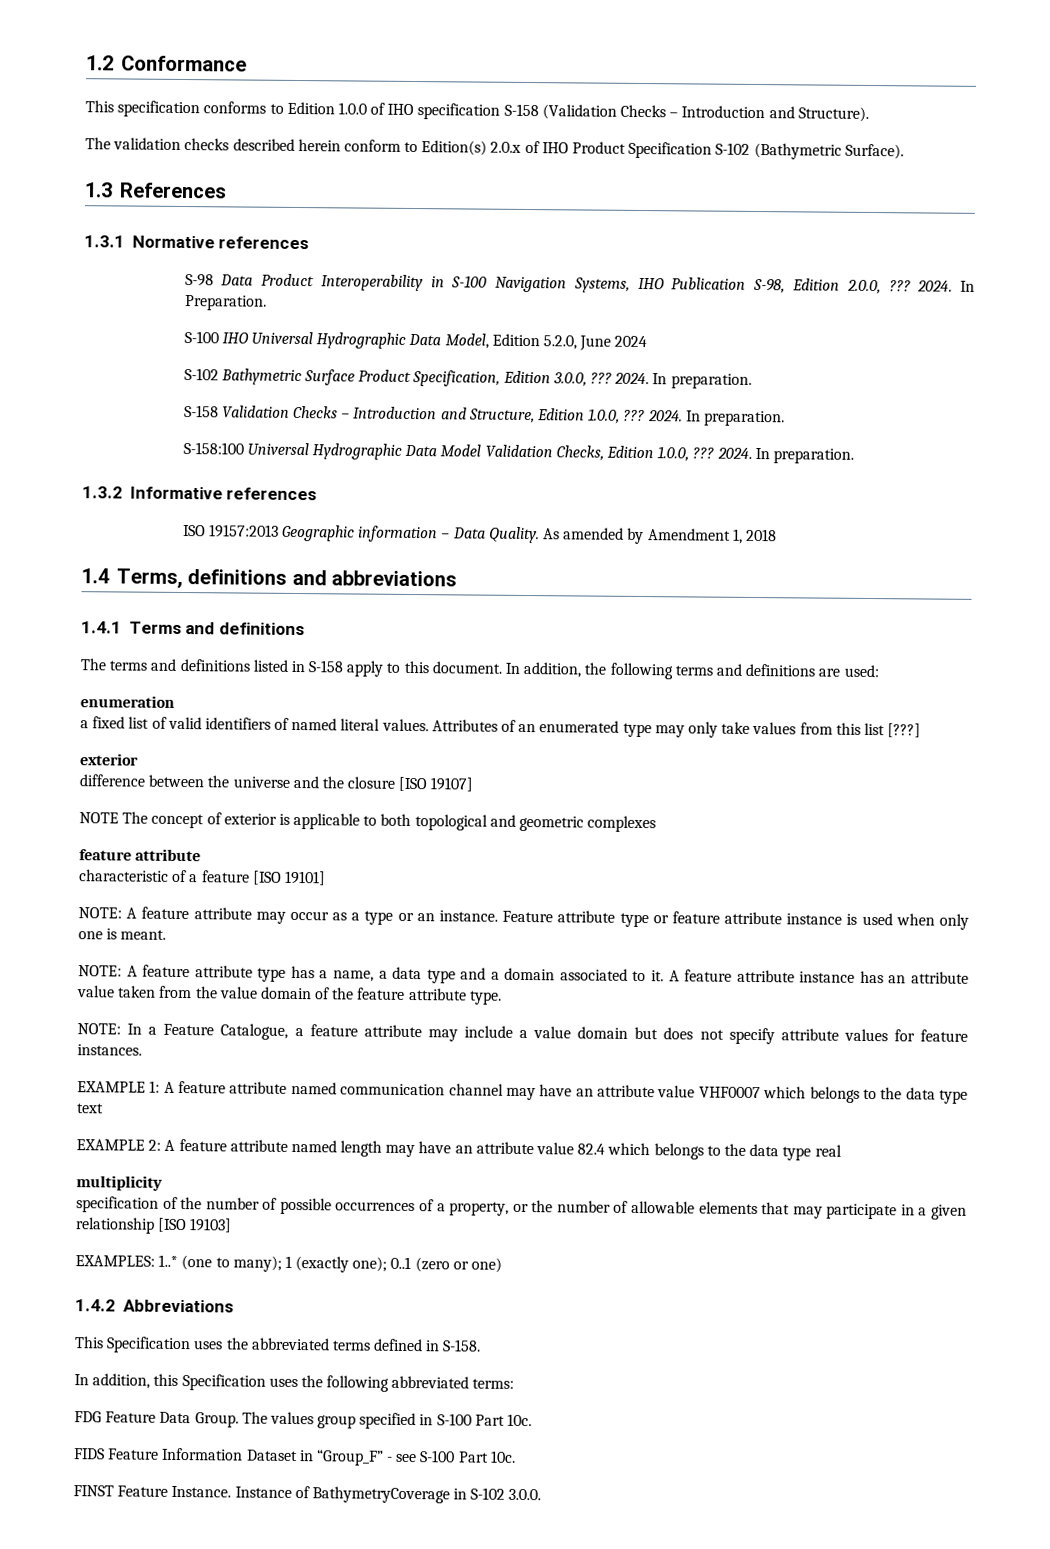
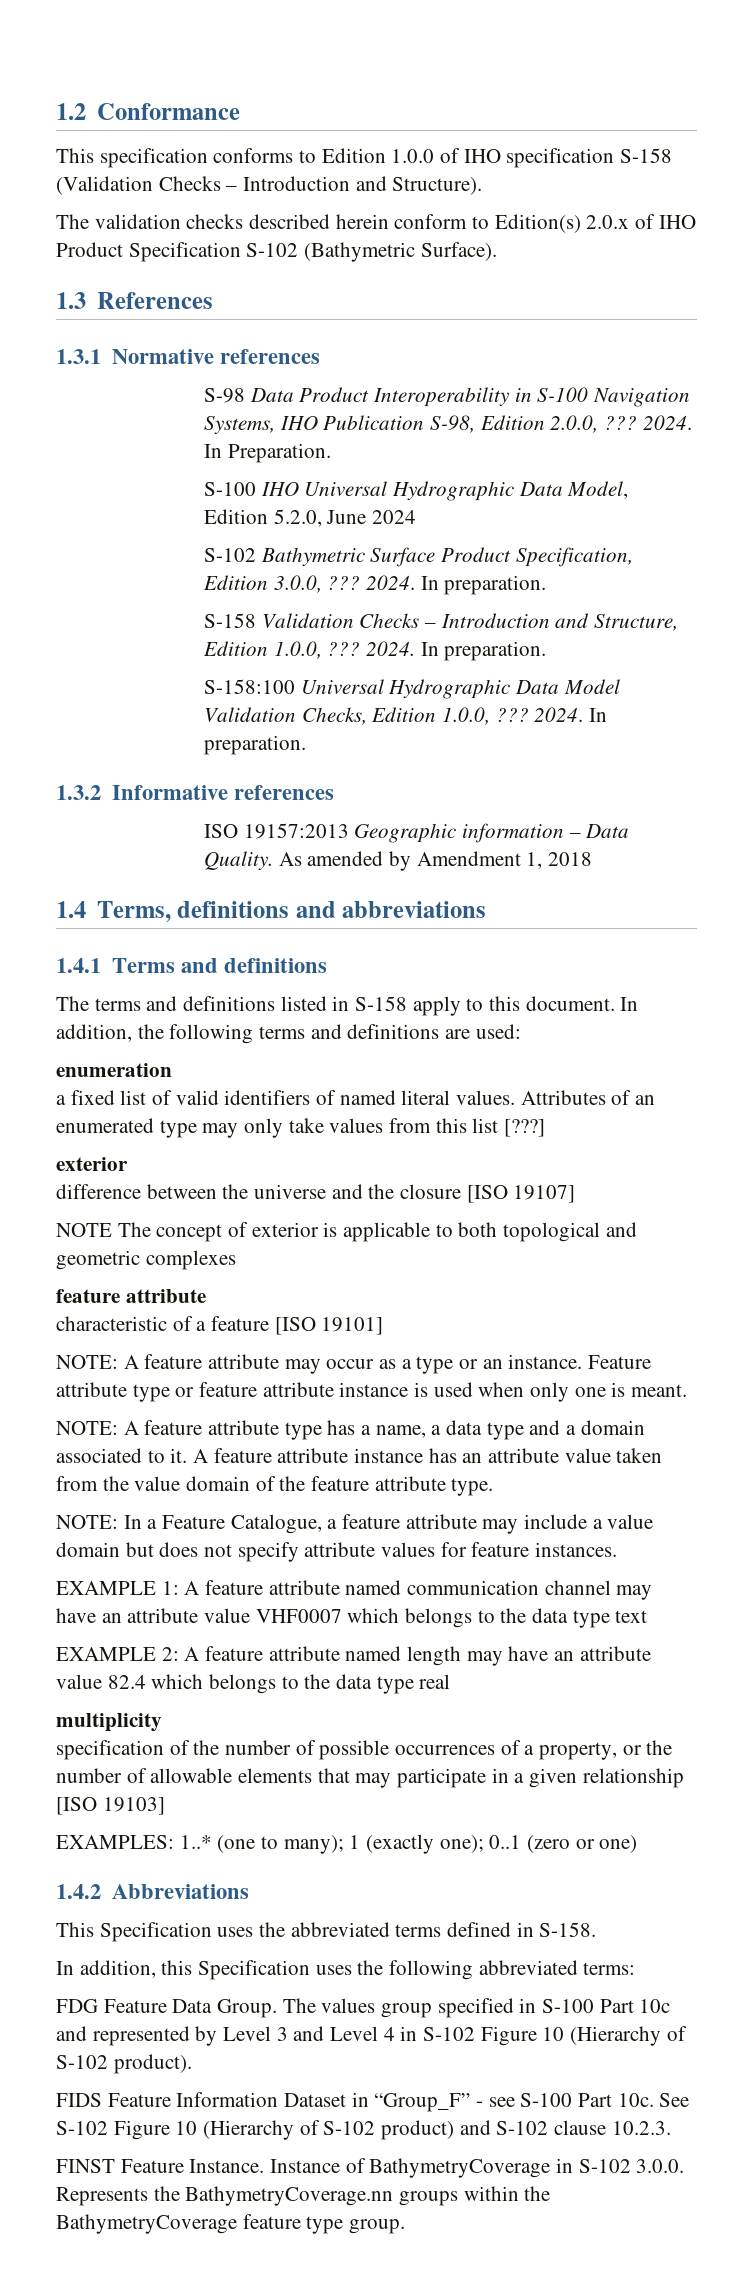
- The values group specified in S-100 Part 10c.
+ The values group specified in S-100 Part 10c and represented by Level 3 and Level 4 in S-102 Figure 10 (Hierarchy of S-102 product).
+ See S-102 Figure 10 (Hierarchy of S-102 product) and S-102 clause 10.2.3.
- Instance of BathymetryCoverage in S-102 3.0.0.
+ Instance of BathymetryCoverage in S-102 3.0.0. Represents the BathymetryCoverage.nn groups within the BathymetryCoverage feature type group.

